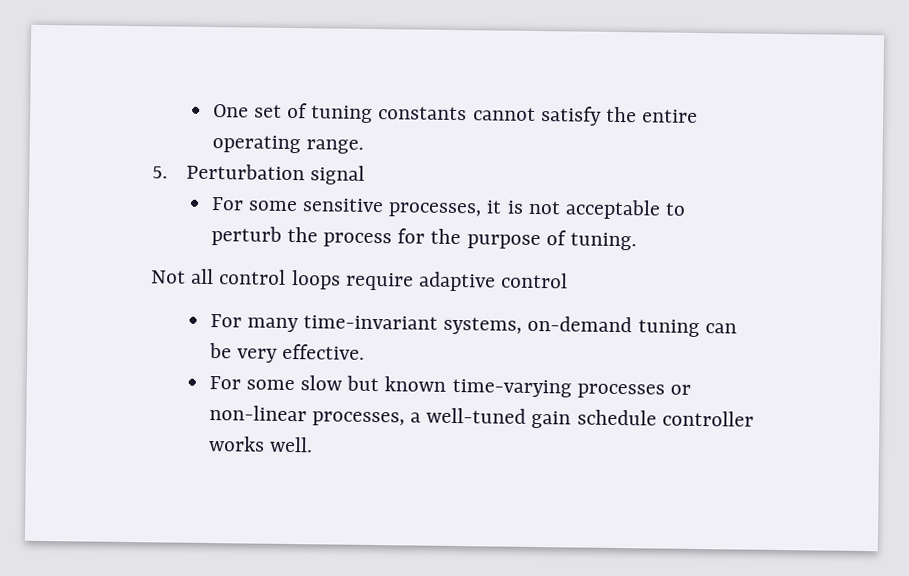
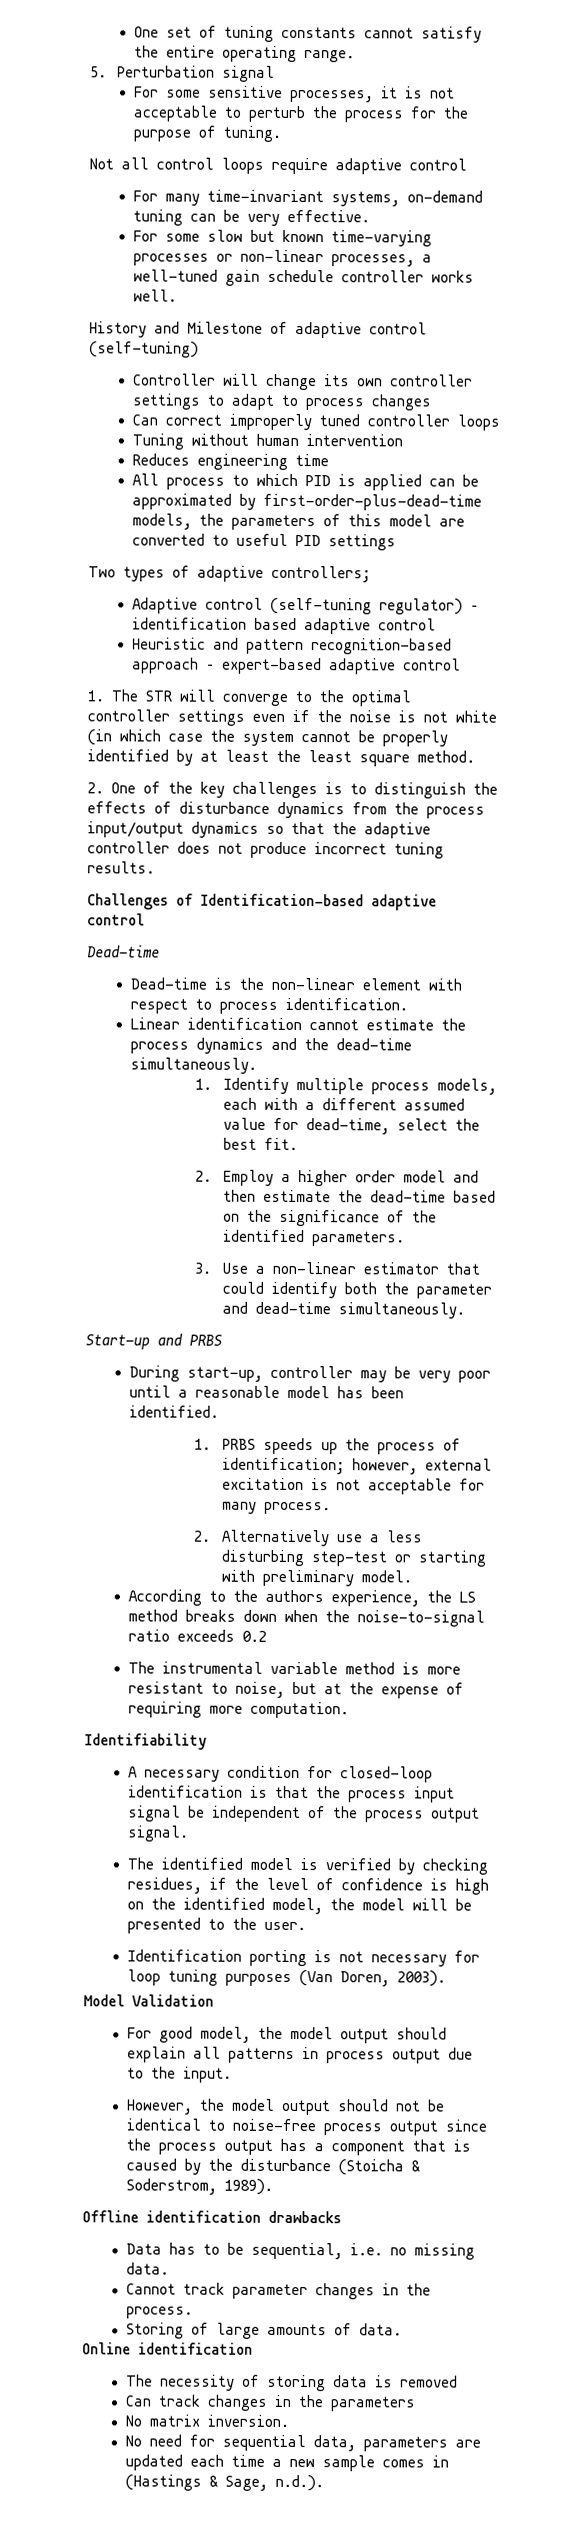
+ History and Milestone of adaptive control (self-tuning)
+ Controller will change its own controller settings to adapt to process changes
+ Can correct improperly tuned controller loops
+ Tuning without human intervention
+ Reduces engineering time
+ All process to which PID is applied can be approximated by first-order-plus-dead-time models, the parameters of this model are converted to useful PID settings
+ Two types of adaptive controllers;
+ Adaptive control (self-tuning regulator) – identification based adaptive control
+ Heuristic and pattern recognition-based approach – expert-based adaptive control
+ 1. The STR will converge to the optimal controller settings even if the noise is not white (in which case the system cannot be properly identified by at least the least square method.
+ 2. One of the key challenges is to distinguish the effects of disturbance dynamics from the process input/output dynamics so that the adaptive controller does not produce incorrect tuning results.
+ Challenges of Identification-based adaptive control
+ Dead-time
+ Dead-time is the non-linear element with respect to process identification.
+ Linear identification cannot estimate the process dynamics and the dead-time simultaneously.
+ 1. Identify multiple process models, each with a different assumed value for dead-time, select the best fit.
+ 2. Employ a higher order model and then estimate the dead-time based on the significance of the identified parameters.
+ 3. Use a non-linear estimator that could identify both the parameter and dead-time simultaneously.
+ Start-up and PRBS
+ During start-up, controller may be very poor until a reasonable model has been identified.
+ 1. PRBS speeds up the process of identification; however, external excitation is not acceptable for many process.
+ 2. Alternatively use a less disturbing step-test or starting with preliminary model.
+ According to the authors experience, the LS method breaks down when the noise-to-signal ratio exceeds 0.2
+ The instrumental variable method is more resistant to noise, but at the expense of requiring more computation.
+ Identifiability
+ A necessary condition for closed-loop identification is that the process input signal be independent of the process output signal.
+ The identified model is verified by checking residues, if the level of confidence is high on the identified model, the model will be presented to the user.
+ Identification porting is not necessary for loop tuning purposes (Van Doren, 2003).
+ Model Validation
+ For good model, the model output should explain all patterns in process output due to the input.
+ However, the model output should not be identical to noise-free process output since the process output has a component that is caused by the disturbance (Stoicha & Soderstrom, 1989).
+ Offline identification drawbacks
+ Data has to be sequential, i.e. no missing data.
+ Cannot track parameter changes in the process.
+ Storing of large amounts of data.
+ Online identification
+ The necessity of storing data is removed
+ Can track changes in the parameters
+ No matrix inversion.
+ No need for sequential data, parameters are updated each time a new sample comes in (Hastings & Sage, n.d.).

